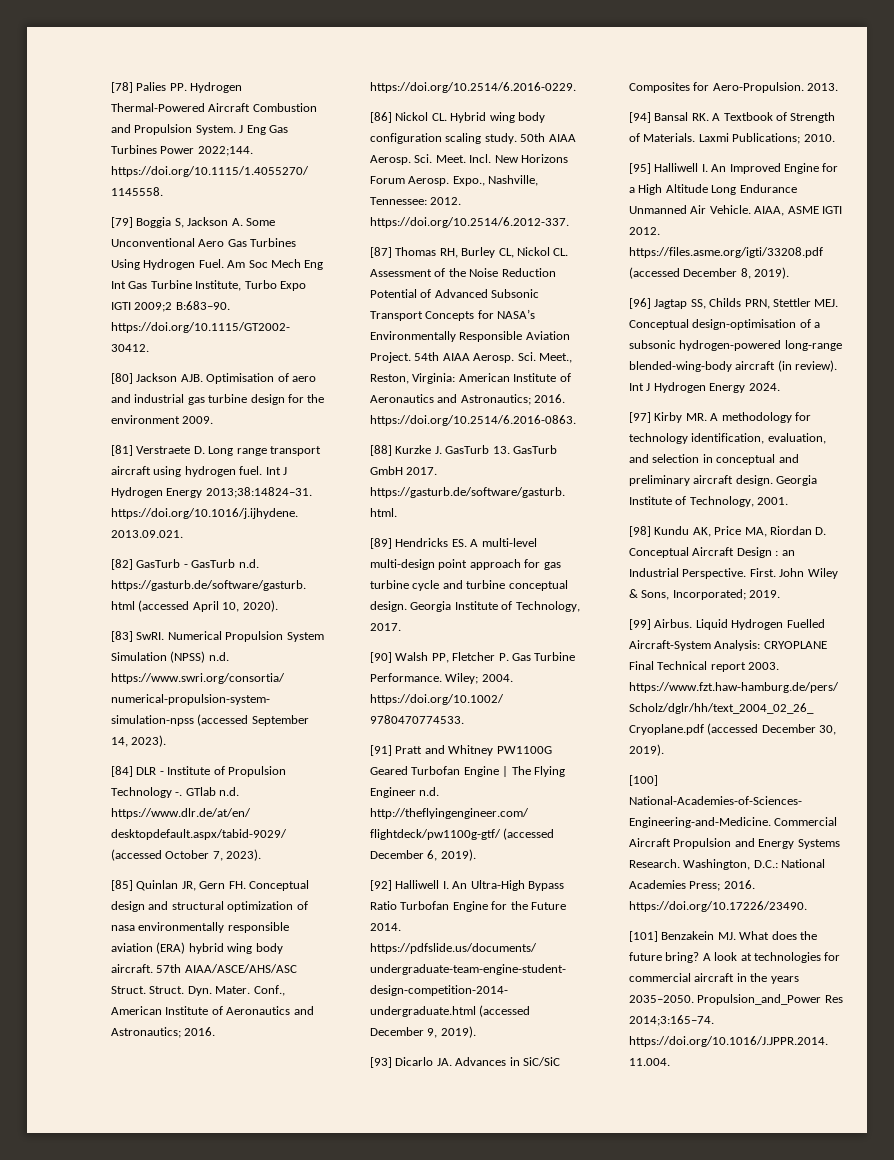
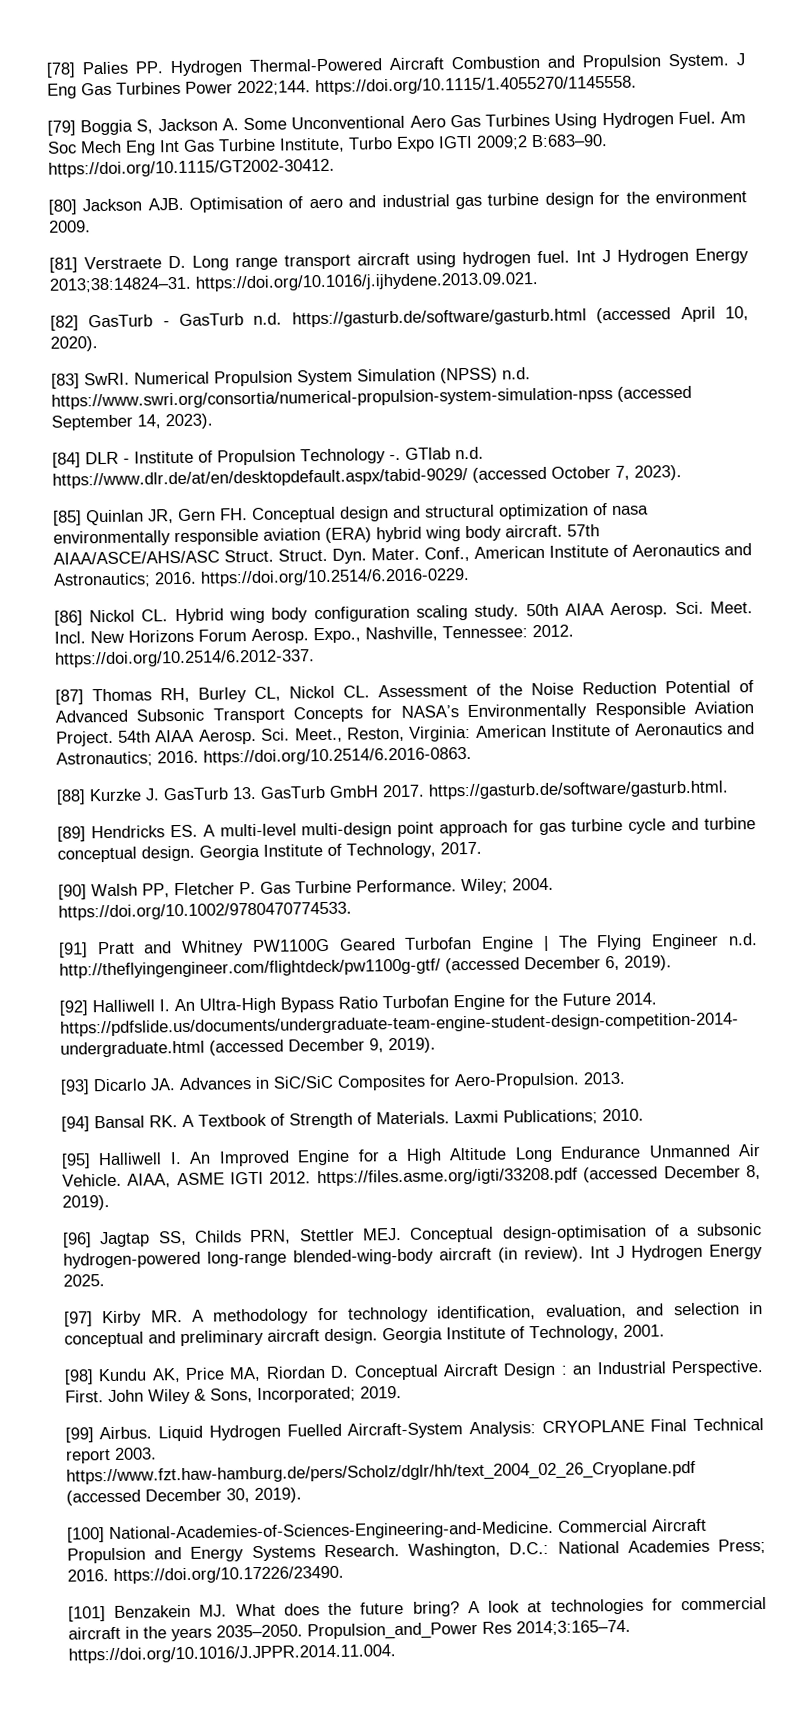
- Int J Hydrogen Energy 2024.
+ Int J Hydrogen Energy 2025.

